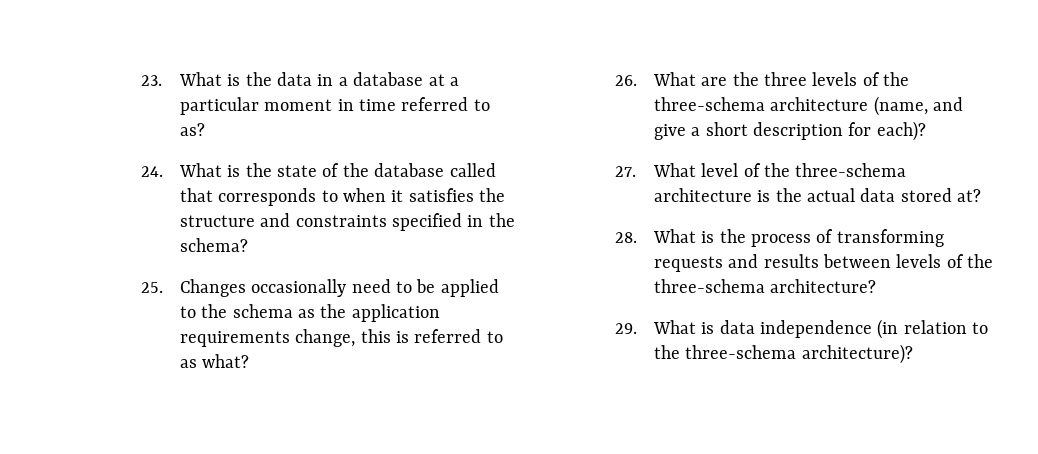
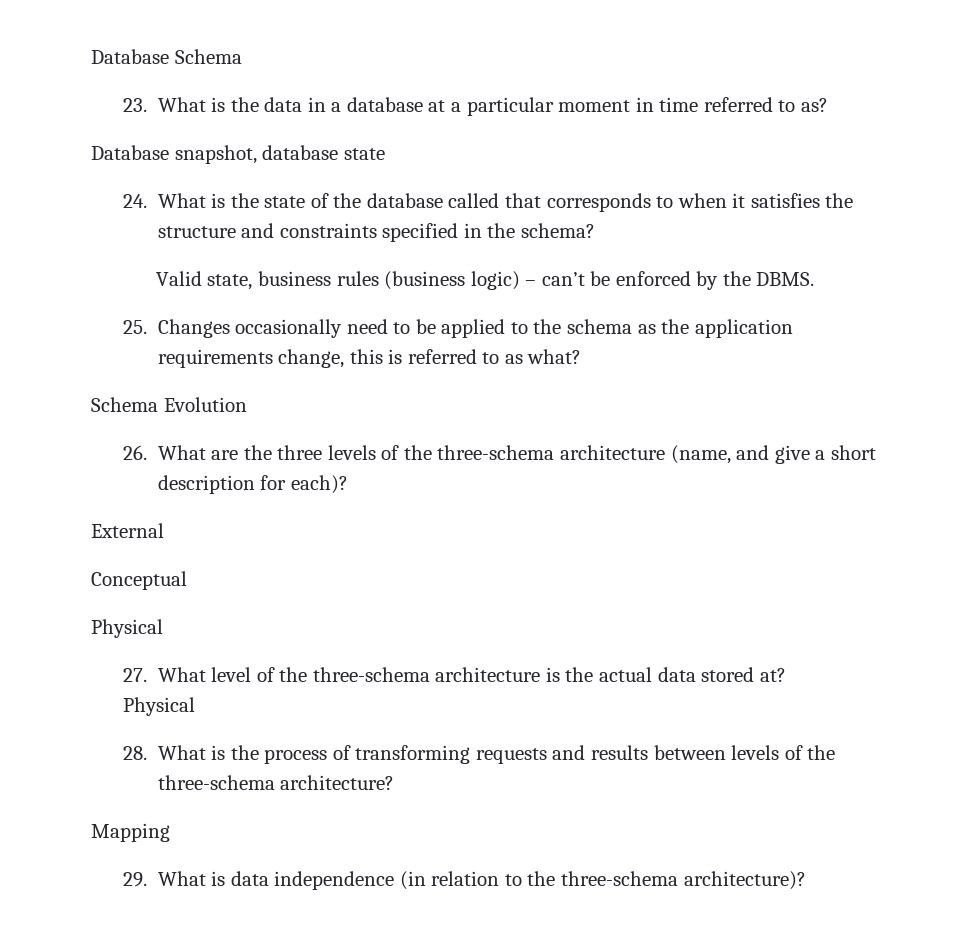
+ Database Schema
+ Database snapshot, database state
+ Valid state, business rules (business logic) – can’t be enforced by the DBMS.
+ Schema Evolution
+ External
+ Conceptual
+ Physical
  27. What level of the three-schema architecture is the actual data stored at?
+ Physical
+ Mapping

